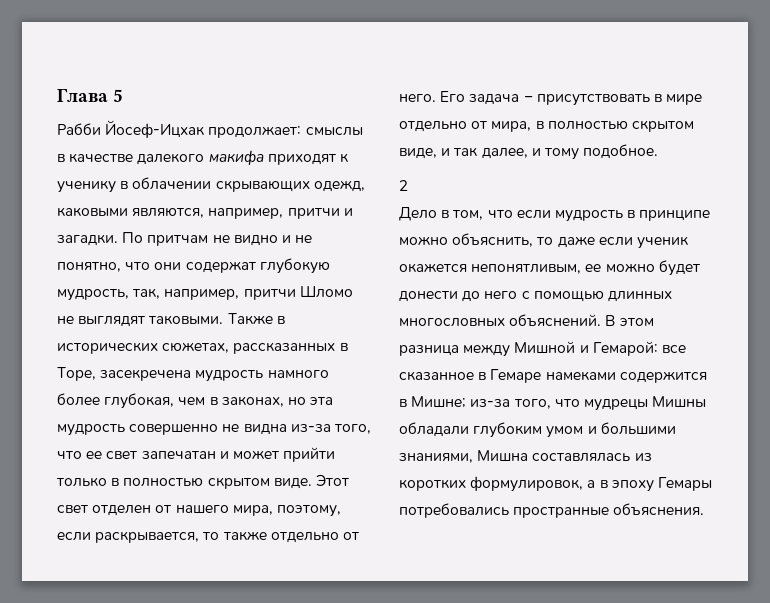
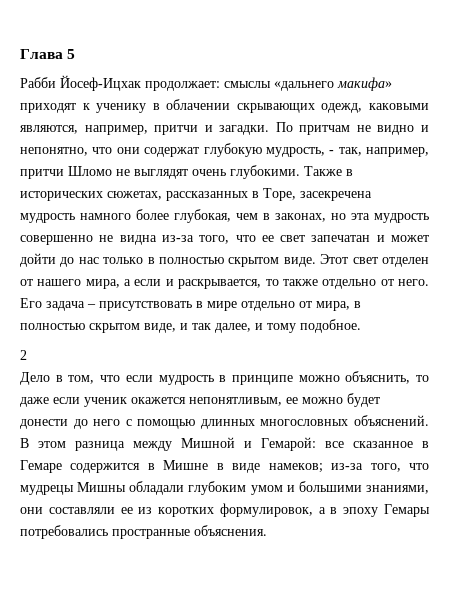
- Рабби Йосеф-Ицхак продолжает: смыслы в качестве далекого макифа приходят к ученику в облачении скрывающих одежд, каковыми являются, например, притчи и загадки.
+ Рабби Йосеф-Ицхак продолжает: смыслы «дальнего макифа» приходят к ученику в облачении скрывающих одежд, каковыми являются, например, притчи и загадки.
- По притчам не видно и не понятно, что они содержат глубокую мудрость, так, например, притчи Шломо не выглядят таковыми.
+ По притчам не видно и непонятно, что они содержат глубокую мудрость, - так, например, притчи Шломо не выглядят очень глубокими.
- Также в исторических сюжетах, рассказанных в Торе, засекречена мудрость намного более глубокая, чем в законах, но эта мудрость совершенно не видна из-за того, что ее свет запечатан и может прийти только в полностью скрытом виде.
+ Также в исторических сюжетах, рассказанных в Торе, засекречена мудрость намного более глубокая, чем в законах, но эта мудрость совершенно не видна из-за того, что ее свет запечатан и может дойти до нас только в полностью скрытом виде.
- Этот свет отделен от нашего мира, поэтому, если раскрывается, то также отдельно от него.
+ Этот свет отделен от нашего мира, а если и раскрывается, то также отдельно от него.
- В этом разница между Мишной и Гемарой: все сказанное в Гемаре намеками содержится в Мишне; из-за того, что мудрецы Мишны обладали глубоким умом и большими знаниями, Мишна составлялась из коротких формулировок, а в эпоху Гемары потребовались пространные объяснения.
+ В этом разница между Мишной и Гемарой: все сказанное в Гемаре содержится в Мишне в виде намеков; из-за того, что мудрецы Мишны обладали глубоким умом и большими знаниями, они составляли ее из коротких формулировок, а в эпоху Гемары потребовались пространные объяснения.

